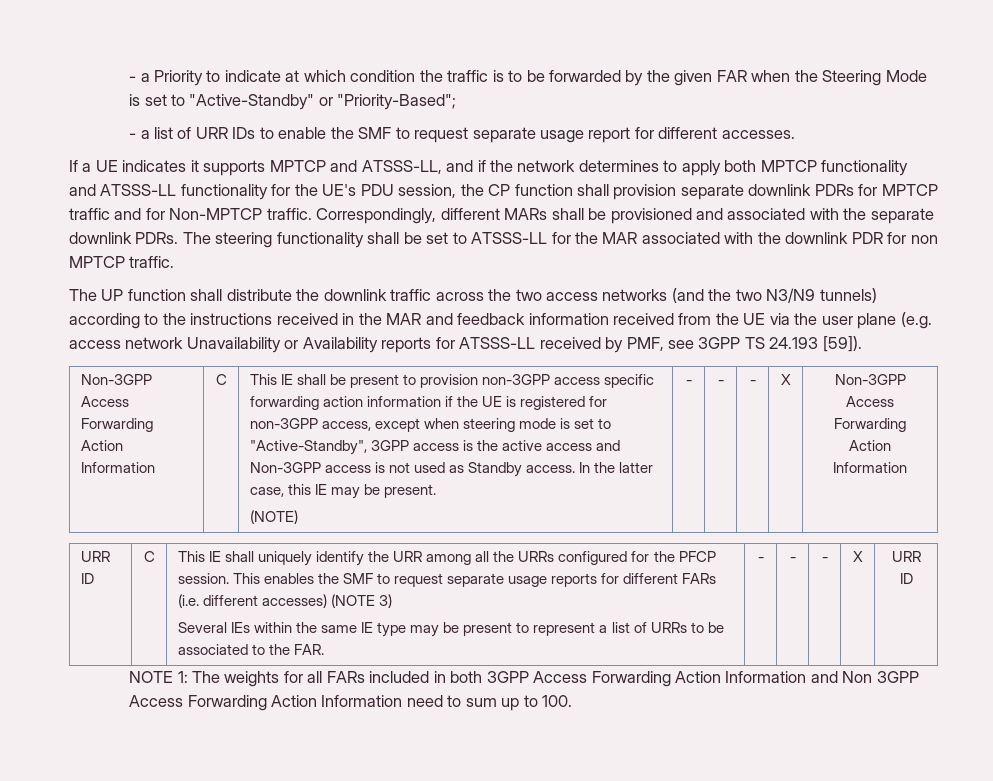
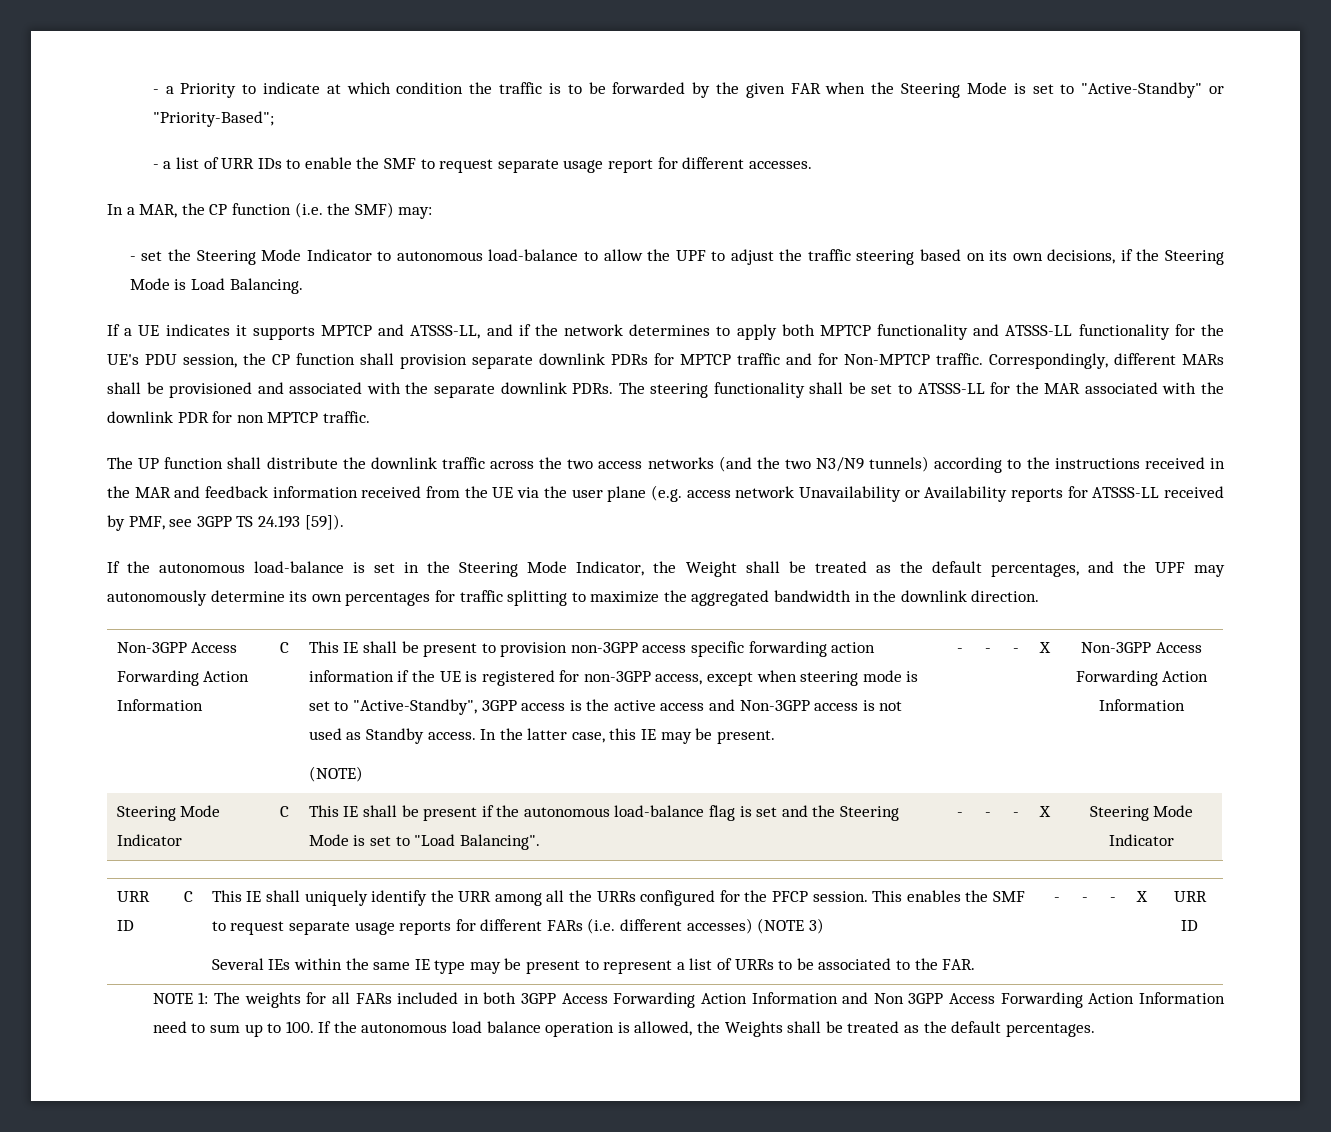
+ In a MAR, the CP function (i.e. the SMF) may:
+ - set the Steering Mode Indicator to autonomous load-balance to allow the UPF to adjust the traffic steering based on its own decisions, if the Steering Mode is Load Balancing.
+ If the autonomous load-balance is set in the Steering Mode Indicator, the Weight shall be treated as the default percentages, and the UPF may autonomously determine its own percentages for traffic splitting to maximize the aggregated bandwidth in the downlink direction.
+ Steering Mode Indicator | C | This IE shall be present if the autonomous load-balance flag is set and the Steering Mode is set to "Load Balancing". | - | - | - | X | Steering Mode Indicator
- NOTE 1: The weights for all FARs included in both 3GPP Access Forwarding Action Information and Non 3GPP Access Forwarding Action Information need to sum up to 100.
+ NOTE 1: The weights for all FARs included in both 3GPP Access Forwarding Action Information and Non 3GPP Access Forwarding Action Information need to sum up to 100. If the autonomous load balance operation is allowed, the Weights shall be treated as the default percentages.

